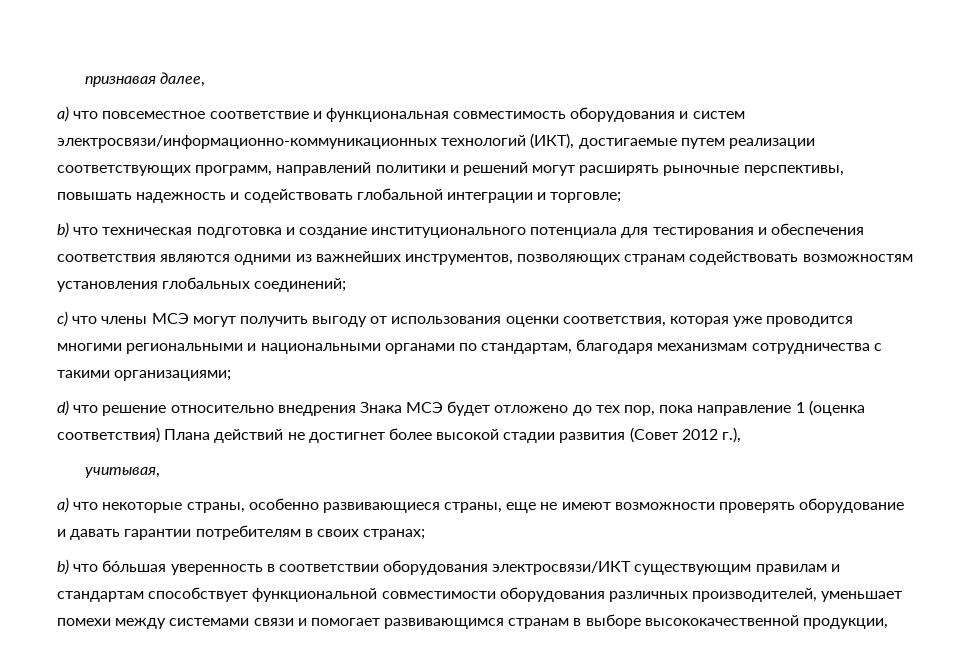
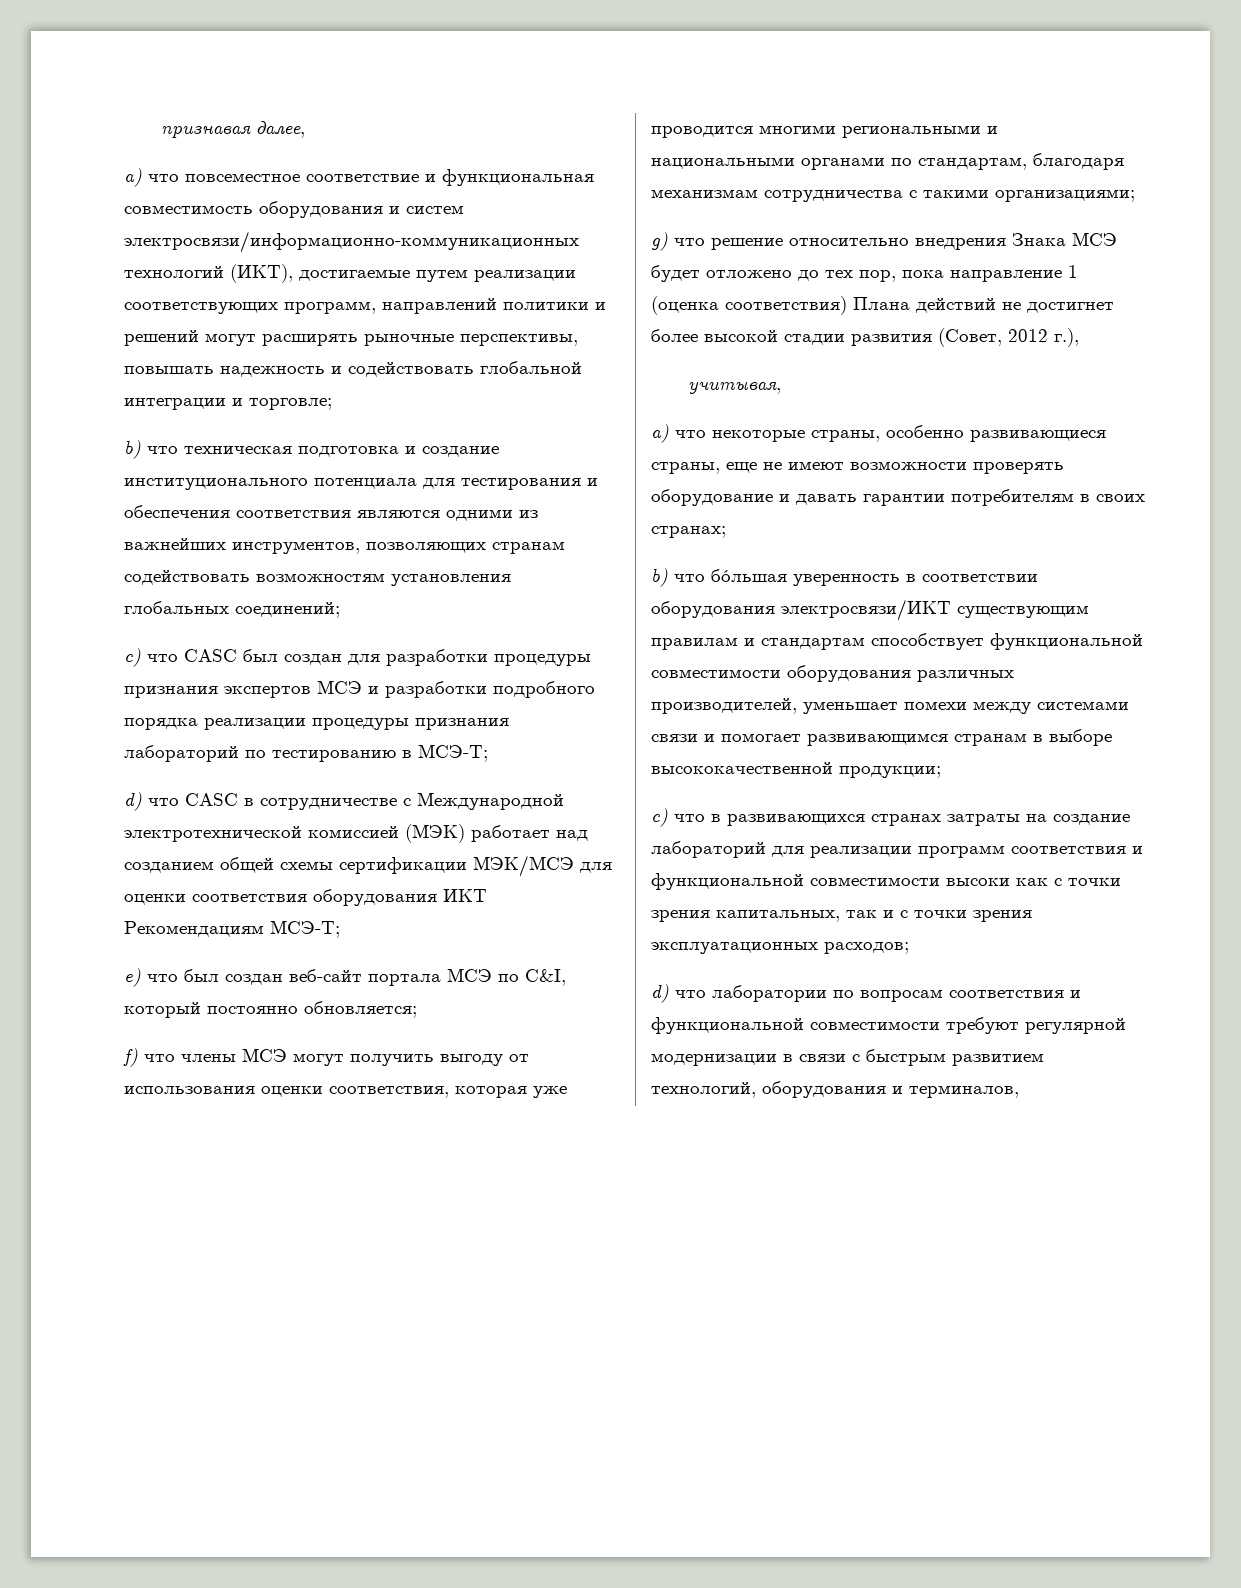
- c) что члены МСЭ могут получить выгоду от использования оценки соответствия, которая уже проводится многими региональными и национальными органами по стандартам, благодаря механизмам сотрудничества с такими организациями;
+ c) что CASC был создан для разработки процедуры признания экспертов МСЭ и разработки подробного порядка реализации процедуры признания лабораторий по тестированию в МСЭ-Т;
+ d) что CASC в сотрудничестве с Международной электротехнической комиссией (МЭК) работает над созданием общей схемы сертификации МЭК/МСЭ для оценки соответствия оборудования ИКТ Рекомендациям МСЭ-Т;
+ e) что был создан веб-сайт портала МСЭ по C&I, который постоянно обновляется;
+ f) что члены МСЭ могут получить выгоду от использования оценки соответствия, которая уже проводится многими региональными и национальными органами по стандартам, благодаря механизмам сотрудничества с такими организациями;
- d) что решение относительно внедрения Знака МСЭ будет отложено до тех пор, пока направление 1 (оценка соответствия) Плана действий не достигнет более высокой стадии развития (Совет 2012 г.),
+ g) что решение относительно внедрения Знака МСЭ будет отложено до тех пор, пока направление 1 (оценка соответствия) Плана действий не достигнет более высокой стадии развития (Совет, 2012 г.),
- b) что бóльшая уверенность в соответствии оборудования электросвязи/ИКТ существующим правилам и стандартам способствует функциональной совместимости оборудования различных производителей, уменьшает помехи между системами связи и помогает развивающимся странам в выборе высококачественной продукции,
+ b) что бóльшая уверенность в соответствии оборудования электросвязи/ИКТ существующим правилам и стандартам способствует функциональной совместимости оборудования различных производителей, уменьшает помехи между системами связи и помогает развивающимся странам в выборе высококачественной продукции;
+ c) что в развивающихся странах затраты на создание лабораторий для реализации программ соответствия и функциональной совместимости высоки как с точки зрения капитальных, так и с точки зрения эксплуатационных расходов;
+ d) что лаборатории по вопросам соответствия и функциональной совместимости требуют регулярной модернизации в связи с быстрым развитием технологий, оборудования и терминалов,

